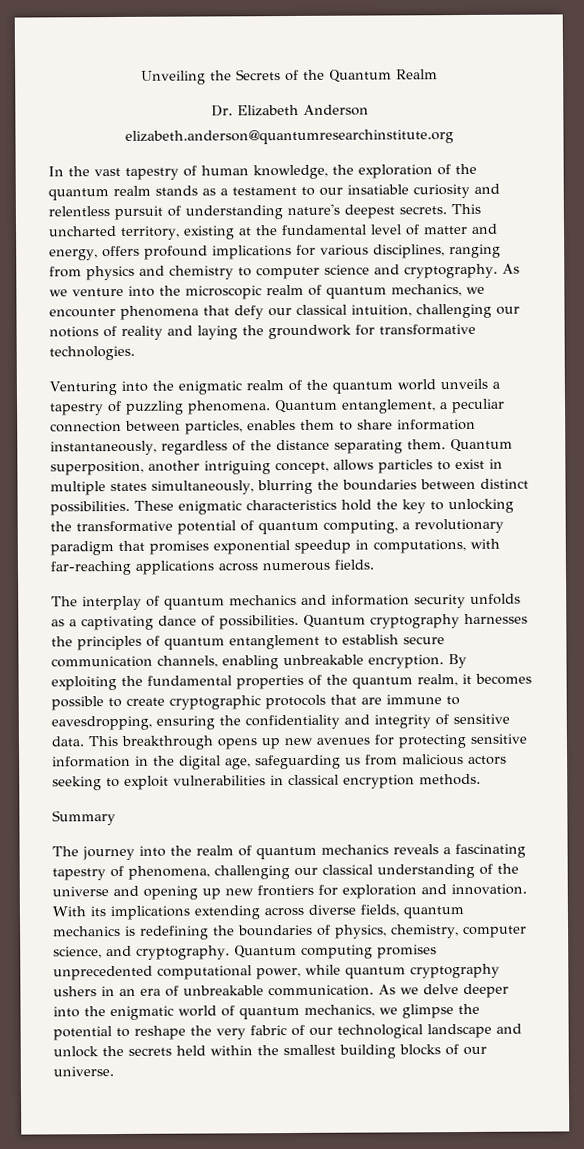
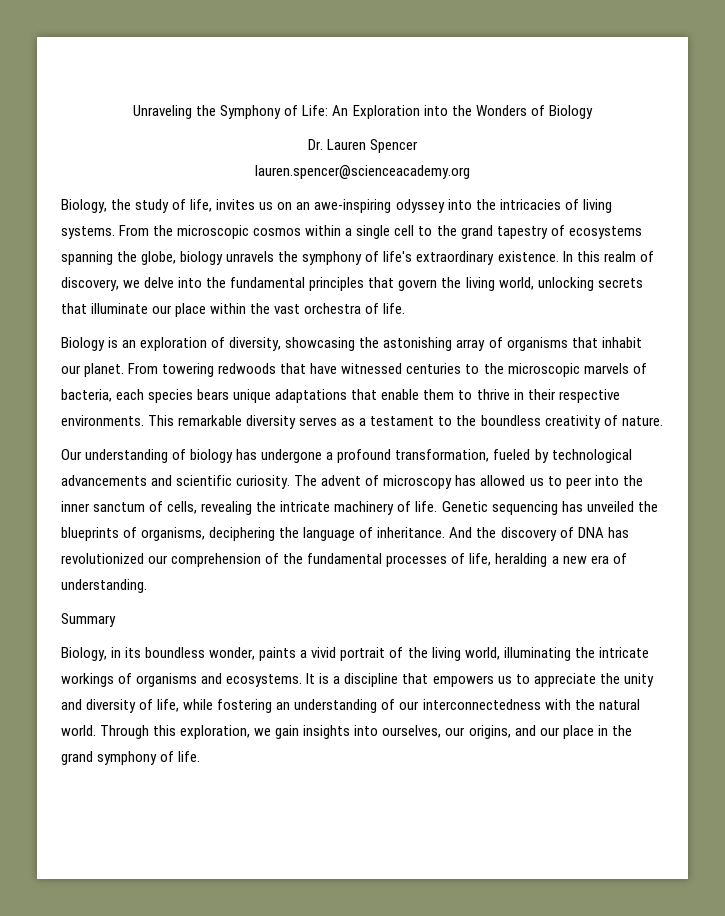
- Unveiling the Secrets of the Quantum Realm
- Dr. Elizabeth Anderson
- elizabeth.anderson@quantumresearchinstitute.org
- In the vast tapestry of human knowledge, the exploration of the quantum realm stands as a testament to our insatiable curiosity and relentless pursuit of understanding nature's deepest secrets. This uncharted territory, existing at the fundamental level of matter and energy, offers profound implications for various disciplines, ranging from physics and chemistry to computer science and cryptography. As we venture into the microscopic realm of quantum mechanics, we encounter phenomena that defy our classical intuition, challenging our notions of reality and laying the groundwork for transformative technologies.
- Venturing into the enigmatic realm of the quantum world unveils a tapestry of puzzling phenomena. Quantum entanglement, a peculiar connection between particles, enables them to share information instantaneously, regardless of the distance separating them. Quantum superposition, another intriguing concept, allows particles to exist in multiple states simultaneously, blurring the boundaries between distinct possibilities. These enigmatic characteristics hold the key to unlocking the transformative potential of quantum computing, a revolutionary paradigm that promises exponential speedup in computations, with far-reaching applications across numerous fields.
- The interplay of quantum mechanics and information security unfolds as a captivating dance of possibilities. Quantum cryptography harnesses the principles of quantum entanglement to establish secure communication channels, enabling unbreakable encryption. By exploiting the fundamental properties of the quantum realm, it becomes possible to create cryptographic protocols that are immune to eavesdropping, ensuring the confidentiality and integrity of sensitive data. This breakthrough opens up new avenues for protecting sensitive information in the digital age, safeguarding us from malicious actors seeking to exploit vulnerabilities in classical encryption methods.
+ Unraveling the Symphony of Life: An Exploration into the Wonders of Biology
+ Dr. Lauren Spencer
+ lauren.spencer@scienceacademy.org
+ Biology, the study of life, invites us on an awe-inspiring odyssey into the intricacies of living systems. From the microscopic cosmos within a single cell to the grand tapestry of ecosystems spanning the globe, biology unravels the symphony of life's extraordinary existence. In this realm of discovery, we delve into the fundamental principles that govern the living world, unlocking secrets that illuminate our place within the vast orchestra of life.
+ Biology is an exploration of diversity, showcasing the astonishing array of organisms that inhabit our planet. From towering redwoods that have witnessed centuries to the microscopic marvels of bacteria, each species bears unique adaptations that enable them to thrive in their respective environments. This remarkable diversity serves as a testament to the boundless creativity of nature.
+ Our understanding of biology has undergone a profound transformation, fueled by technological advancements and scientific curiosity. The advent of microscopy has allowed us to peer into the inner sanctum of cells, revealing the intricate machinery of life. Genetic sequencing has unveiled the blueprints of organisms, deciphering the language of inheritance. And the discovery of DNA has revolutionized our comprehension of the fundamental processes of life, heralding a new era of understanding.
  Summary
- The journey into the realm of quantum mechanics reveals a fascinating tapestry of phenomena, challenging our classical understanding of the universe and opening up new frontiers for exploration and innovation. With its implications extending across diverse fields, quantum mechanics is redefining the boundaries of physics, chemistry, computer science, and cryptography. Quantum computing promises unprecedented computational power, while quantum cryptography ushers in an era of unbreakable communication. As we delve deeper into the enigmatic world of quantum mechanics, we glimpse the potential to reshape the very fabric of our technological landscape and unlock the secrets held within the smallest building blocks of our universe.
+ Biology, in its boundless wonder, paints a vivid portrait of the living world, illuminating the intricate workings of organisms and ecosystems. It is a discipline that empowers us to appreciate the unity and diversity of life, while fostering an understanding of our interconnectedness with the natural world. Through this exploration, we gain insights into ourselves, our origins, and our place in the grand symphony of life.

